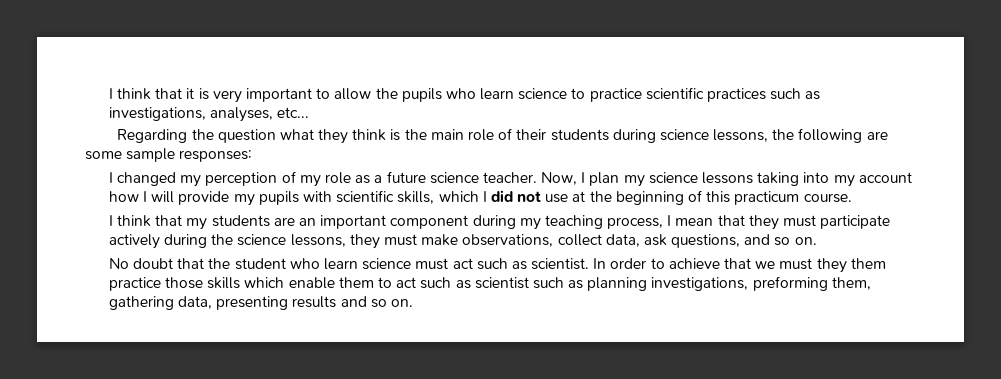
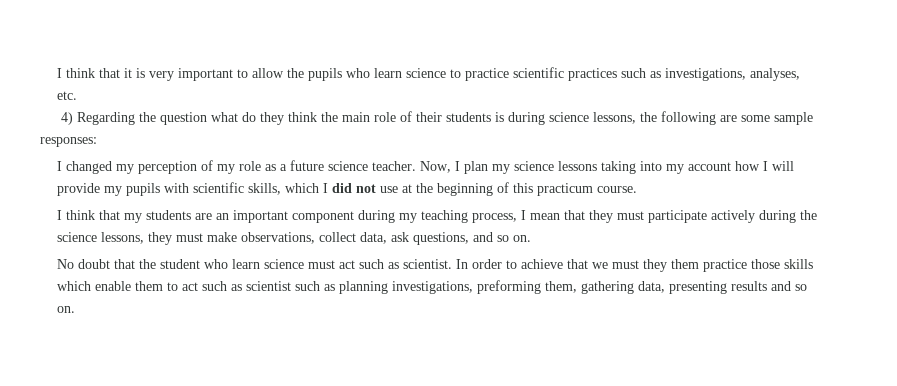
- I think that it is very important to allow the pupils who learn science to practice scientific practices such as investigations, analyses, etc...
- Regarding the question what they think is the main role of their students during science lessons, the following are some sample responses:
+ I think that it is very important to allow the pupils who learn science to practice scientific practices such as investigations, analyses, etc.
+ 4) Regarding the question what do they think the main role of their students is during science lessons, the following are some sample responses:

